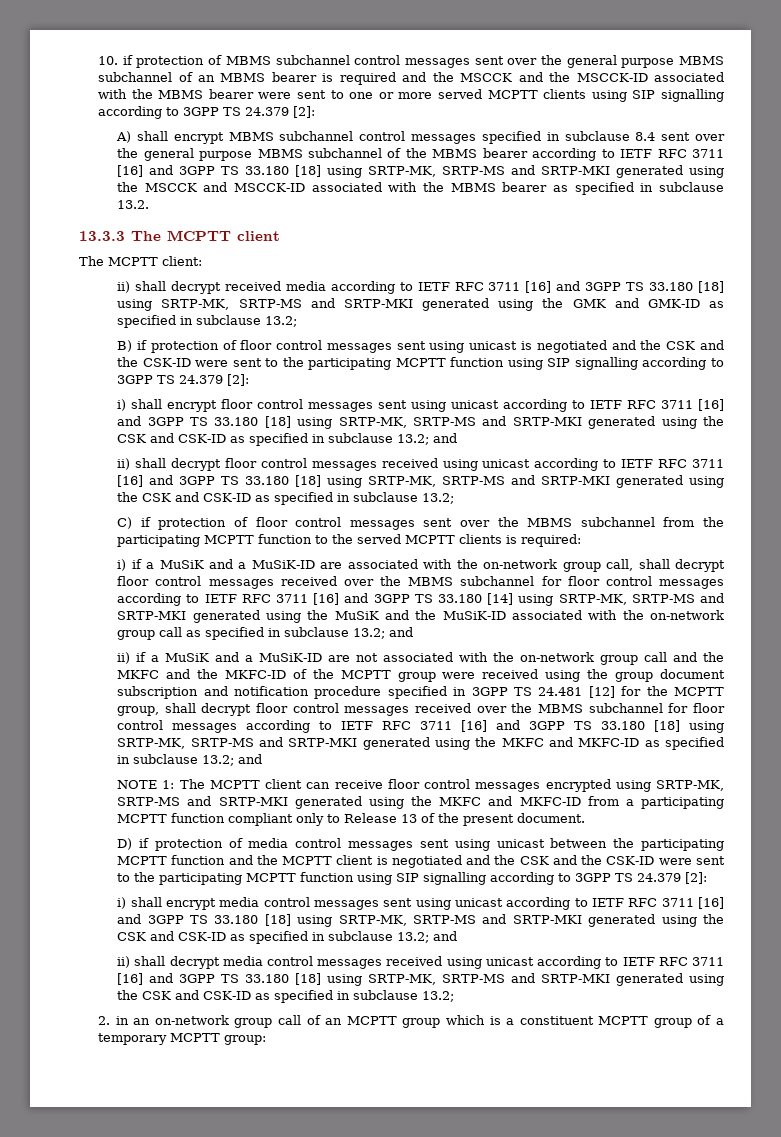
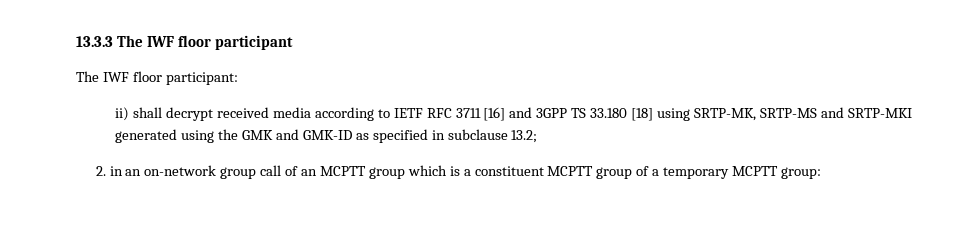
- 10. if protection of MBMS subchannel control messages sent over the general purpose MBMS subchannel of an MBMS bearer is required and the MSCCK and the MSCCK-ID associated with the MBMS bearer were sent to one or more served MCPTT clients using SIP signalling according to 3GPP TS 24.379 [2]:
- A) shall encrypt MBMS subchannel control messages specified in subclause 8.4 sent over the general purpose MBMS subchannel of the MBMS bearer according to IETF RFC 3711 [16] and 3GPP TS 33.180 [18] using SRTP-MK, SRTP-MS and SRTP-MKI generated using the MSCCK and MSCCK-ID associated with the MBMS bearer as specified in subclause 13.2.
- 13.3.3 The MCPTT client
- The MCPTT client:
+ 13.3.3 The IWF floor participant
+ The IWF floor participant:
- B) if protection of floor control messages sent using unicast is negotiated and the CSK and the CSK-ID were sent to the participating MCPTT function using SIP signalling according to 3GPP TS 24.379 [2]:
- i) shall encrypt floor control messages sent using unicast according to IETF RFC 3711 [16] and 3GPP TS 33.180 [18] using SRTP-MK, SRTP-MS and SRTP-MKI generated using the CSK and CSK-ID as specified in subclause 13.2; and
- ii) shall decrypt floor control messages received using unicast according to IETF RFC 3711 [16] and 3GPP TS 33.180 [18] using SRTP-MK, SRTP-MS and SRTP-MKI generated using the CSK and CSK-ID as specified in subclause 13.2;
- C) if protection of floor control messages sent over the MBMS subchannel from the participating MCPTT function to the served MCPTT clients is required:
- i) if a MuSiK and a MuSiK-ID are associated with the on-network group call, shall decrypt floor control messages received over the MBMS subchannel for floor control messages according to IETF RFC 3711 [16] and 3GPP TS 33.180 [14] using SRTP-MK, SRTP-MS and SRTP-MKI generated using the MuSiK and the MuSiK-ID associated with the on-network group call as specified in subclause 13.2; and
- ii) if a MuSiK and a MuSiK-ID are not associated with the on-network group call and the MKFC and the MKFC-ID of the MCPTT group were received using the group document subscription and notification procedure specified in 3GPP TS 24.481 [12] for the MCPTT group, shall decrypt floor control messages received over the MBMS subchannel for floor control messages according to IETF RFC 3711 [16] and 3GPP TS 33.180 [18] using SRTP-MK, SRTP-MS and SRTP-MKI generated using the MKFC and MKFC-ID as specified in subclause 13.2; and
- NOTE 1: The MCPTT client can receive floor control messages encrypted using SRTP-MK, SRTP-MS and SRTP-MKI generated using the MKFC and MKFC-ID from a participating MCPTT function compliant only to Release 13 of the present document.
- D) if protection of media control messages sent using unicast between the participating MCPTT function and the MCPTT client is negotiated and the CSK and the CSK-ID were sent to the participating MCPTT function using SIP signalling according to 3GPP TS 24.379 [2]:
- i) shall encrypt media control messages sent using unicast according to IETF RFC 3711 [16] and 3GPP TS 33.180 [18] using SRTP-MK, SRTP-MS and SRTP-MKI generated using the CSK and CSK-ID as specified in subclause 13.2; and
- ii) shall decrypt media control messages received using unicast according to IETF RFC 3711 [16] and 3GPP TS 33.180 [18] using SRTP-MK, SRTP-MS and SRTP-MKI generated using the CSK and CSK-ID as specified in subclause 13.2;

